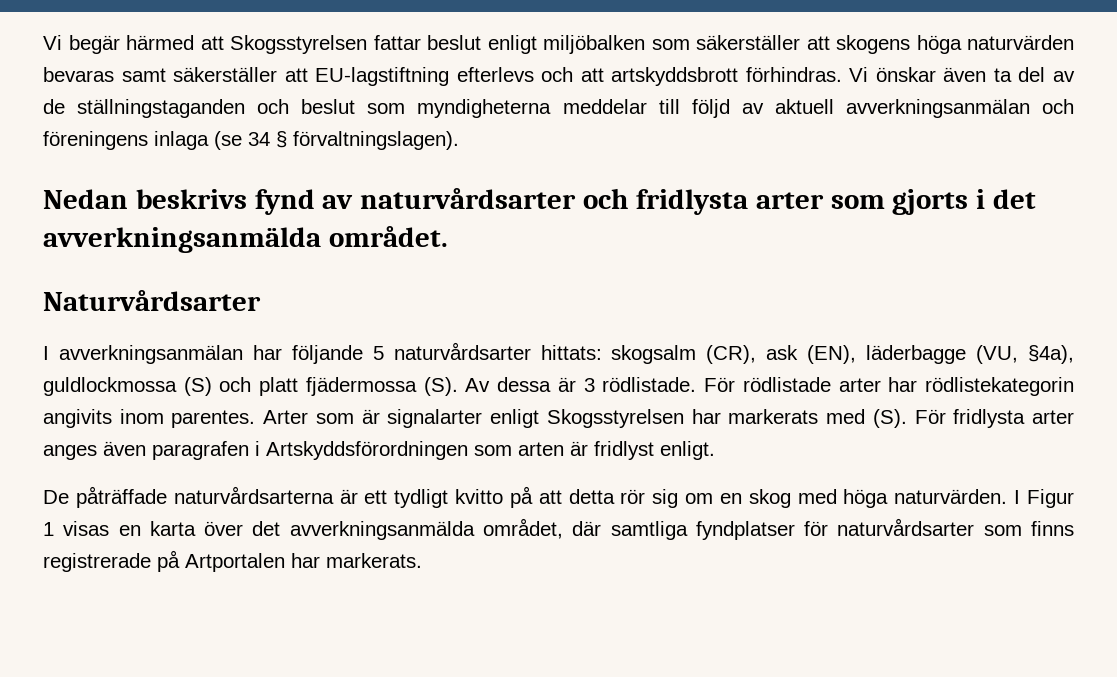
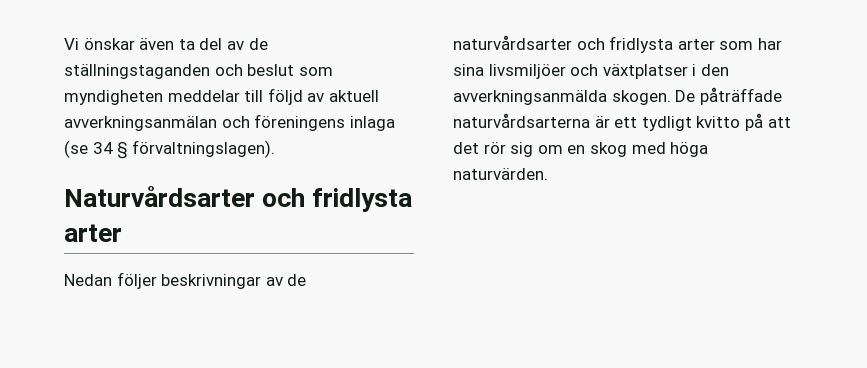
- Vi begär härmed att Skogsstyrelsen fattar beslut enligt miljöbalken som säkerställer att skogens höga naturvärden bevaras samt säkerställer att EU-lagstiftning efterlevs och att artskyddsbrott förhindras. Vi önskar även ta del av de ställningstaganden och beslut som myndigheterna meddelar till följd av aktuell avverkningsanmälan och föreningens inlaga (se 34 § förvaltningslagen).
+ Vi önskar även ta del av de ställningstaganden och beslut som myndigheten meddelar till följd av aktuell avverkningsanmälan och föreningens inlaga (se 34 § förvaltningslagen).
- Nedan beskrivs fynd av naturvårdsarter och fridlysta arter som gjorts i det avverkningsanmälda området.
- Naturvårdsarter
- I avverkningsanmälan har följande 5 naturvårdsarter hittats: skogsalm (CR), ask (EN), läderbagge (VU, §4a), guldlockmossa (S) och platt fjädermossa (S). Av dessa är 3 rödlistade. För rödlistade arter har rödlistekategorin angivits inom parentes. Arter som är signalarter enligt Skogsstyrelsen har markerats med (S). För fridlysta arter anges även paragrafen i Artskyddsförordningen som arten är fridlyst enligt.
- De påträffade naturvårdsarterna är ett tydligt kvitto på att detta rör sig om en skog med höga naturvärden. I Figur 1 visas en karta över det avverkningsanmälda området, där samtliga fyndplatser för naturvårdsarter som finns registrerade på Artportalen har markerats.
+ Naturvårdsarter och fridlysta arter
+ Nedan följer beskrivningar av de naturvårdsarter och fridlysta arter som har sina livsmiljöer och växtplatser i den avverkningsanmälda skogen. De påträffade naturvårdsarterna är ett tydligt kvitto på att det rör sig om en skog med höga naturvärden.

